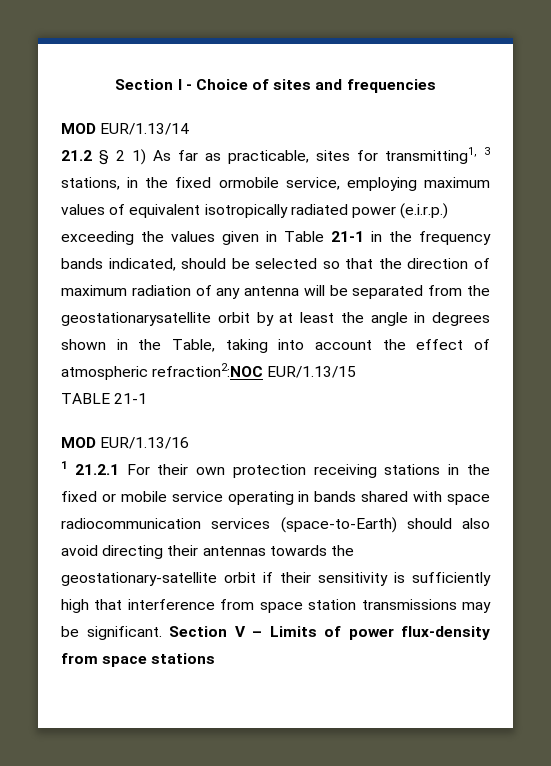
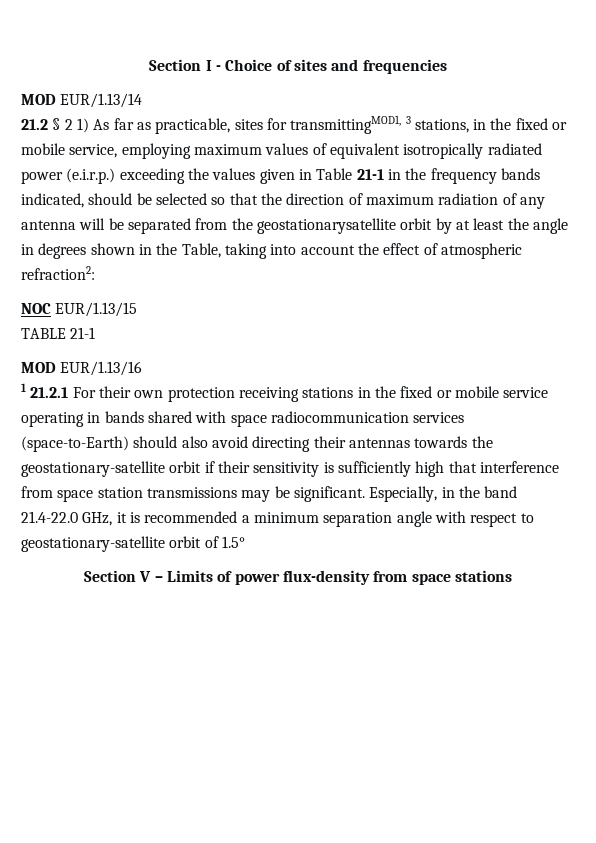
- 21.2 § 2 1) As far as practicable, sites for transmitting1, 3 stations, in the fixed ormobile service, employing maximum values of equivalent isotropically radiated power (e.i.r.p.) exceeding the values given in Table 21-1 in the frequency bands indicated, should be selected so that the direction of maximum radiation of any antenna will be separated from the geostationarysatellite orbit by at least the angle in degrees shown in the Table, taking into account the effect of atmospheric refraction2:NOC EUR/1.13/15
+ 21.2 § 2 1) As far as practicable, sites for transmittingMOD1, 3 stations, in the fixed or mobile service, employing maximum values of equivalent isotropically radiated power (e.i.r.p.) exceeding the values given in Table 21-1 in the frequency bands indicated, should be selected so that the direction of maximum radiation of any antenna will be separated from the geostationarysatellite orbit by at least the angle in degrees shown in the Table, taking into account the effect of atmospheric refraction2:
+ NOC EUR/1.13/15
- 1 21.2.1 For their own protection receiving stations in the fixed or mobile service operating in bands shared with space radiocommunication services (space-to-Earth) should also avoid directing their antennas towards the geostationary-satellite orbit if their sensitivity is sufficiently high that interference from space station transmissions may be significant. Section V – Limits of power flux-density from space stations
+ 1 21.2.1 For their own protection receiving stations in the fixed or mobile service operating in bands shared with space radiocommunication services (space-to-Earth) should also avoid directing their antennas towards the geostationary-satellite orbit if their sensitivity is sufficiently high that interference from space station transmissions may be significant. Especially, in the band 21.4-22.0 GHz, it is recommended a minimum separation angle with respect to geostationary-satellite orbit of 1.5°
+ Section V – Limits of power flux-density from space stations

